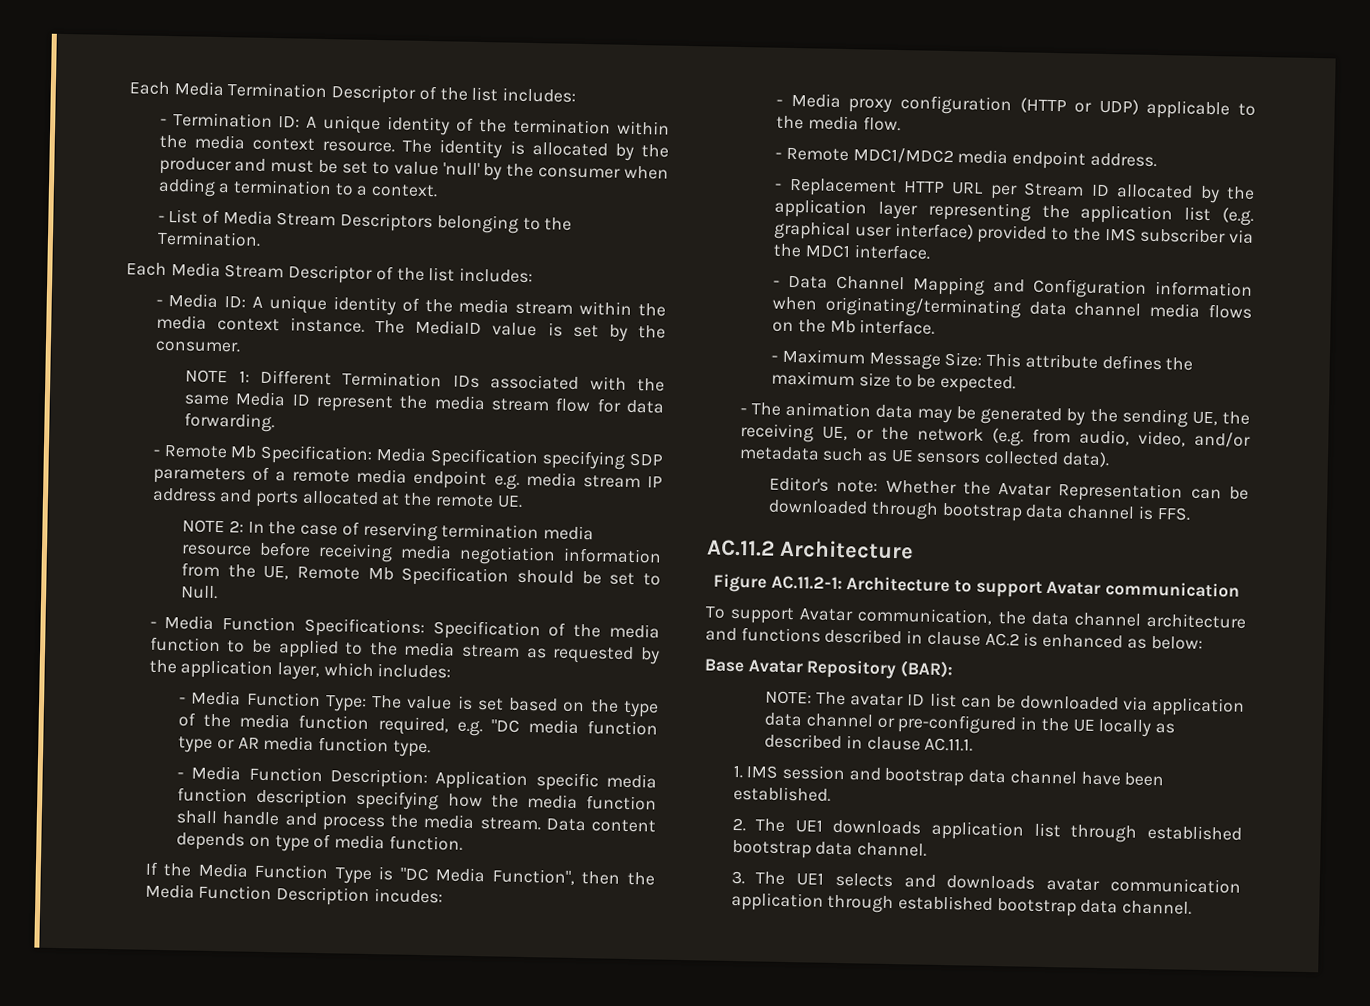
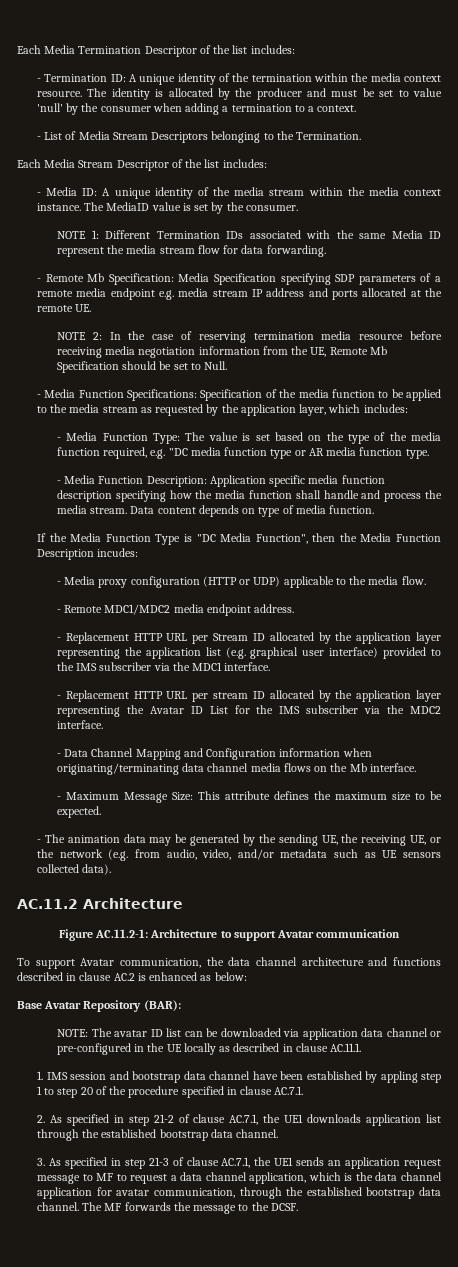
+ - Replacement HTTP URL per stream ID allocated by the application layer representing the Avatar ID List for the IMS subscriber via the MDC2 interface.
- Editor's note: Whether the Avatar Representation can be downloaded through bootstrap data channel is FFS.
- 1. IMS session and bootstrap data channel have been established.
- 2. The UE1 downloads application list through established bootstrap data channel.
+ 1. IMS session and bootstrap data channel have been established by appling step 1 to step 20 of the procedure specified in clause AC.7.1.
+ 2. As specified in step 21-2 of clause AC.7.1, the UE1 downloads application list through the established bootstrap data channel.
- 3. The UE1 selects and downloads avatar communication application through established bootstrap data channel.
+ 3. As specified in step 21-3 of clause AC.7.1, the UE1 sends an application request message to MF to request a data channel application, which is the data channel application for avatar communication, through the established bootstrap data channel. The MF forwards the message to the DCSF.

